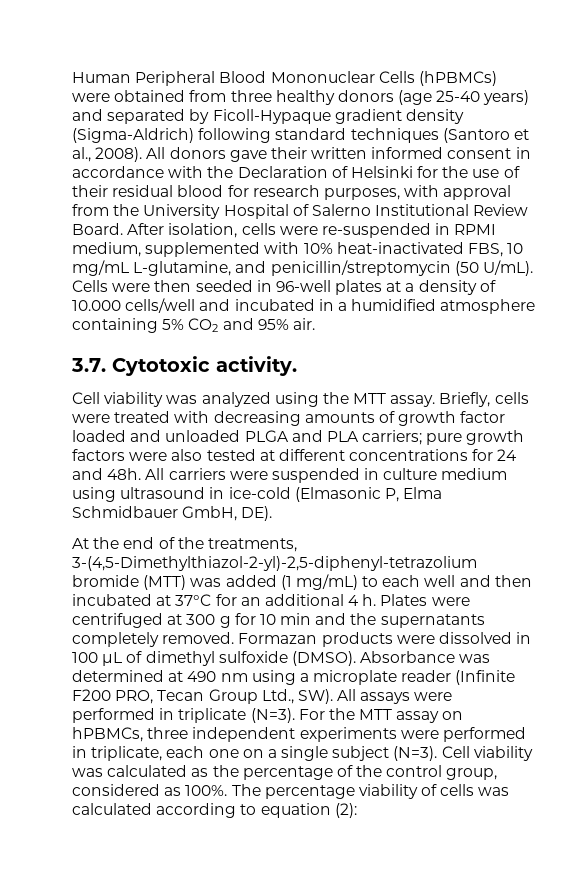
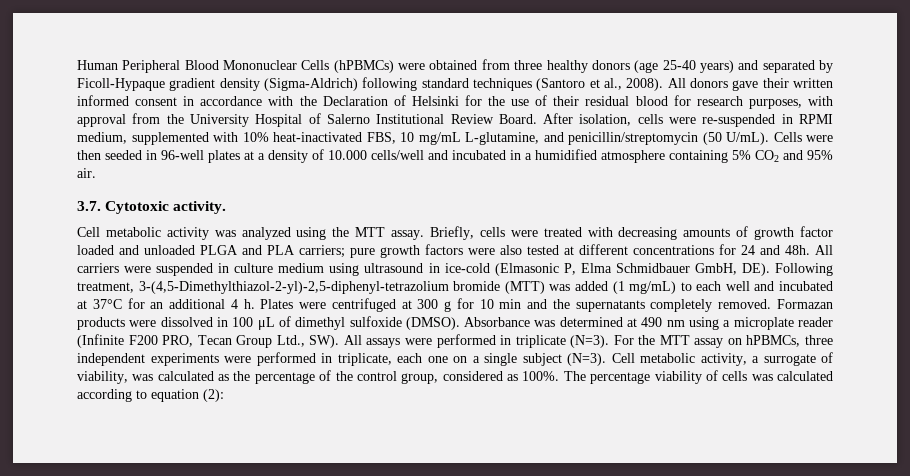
- Cell viability was analyzed using the MTT assay.
+ Cell metabolic activity was analyzed using the MTT assay.
- All carriers were suspended in culture medium using ultrasound in ice-cold (Elmasonic P, Elma Schmidbauer GmbH, DE).
- At the end of the treatments, 3-(4,5-Dimethylthiazol-2-yl)-2,5-diphenyl-tetrazolium bromide (MTT) was added (1 mg/mL) to each well and then incubated at 37°C for an additional 4 h.
+ All carriers were suspended in culture medium using ultrasound in ice-cold (Elmasonic P, Elma Schmidbauer GmbH, DE). Following treatment, 3-(4,5-Dimethylthiazol-2-yl)-2,5-diphenyl-tetrazolium bromide (MTT) was added (1 mg/mL) to each well and incubated at 37°C for an additional 4 h.
- Cell viability was calculated as the percentage of the control group, considered as 100%.
+ Cell metabolic activity, a surrogate of viability, was calculated as the percentage of the control group, considered as 100%.

